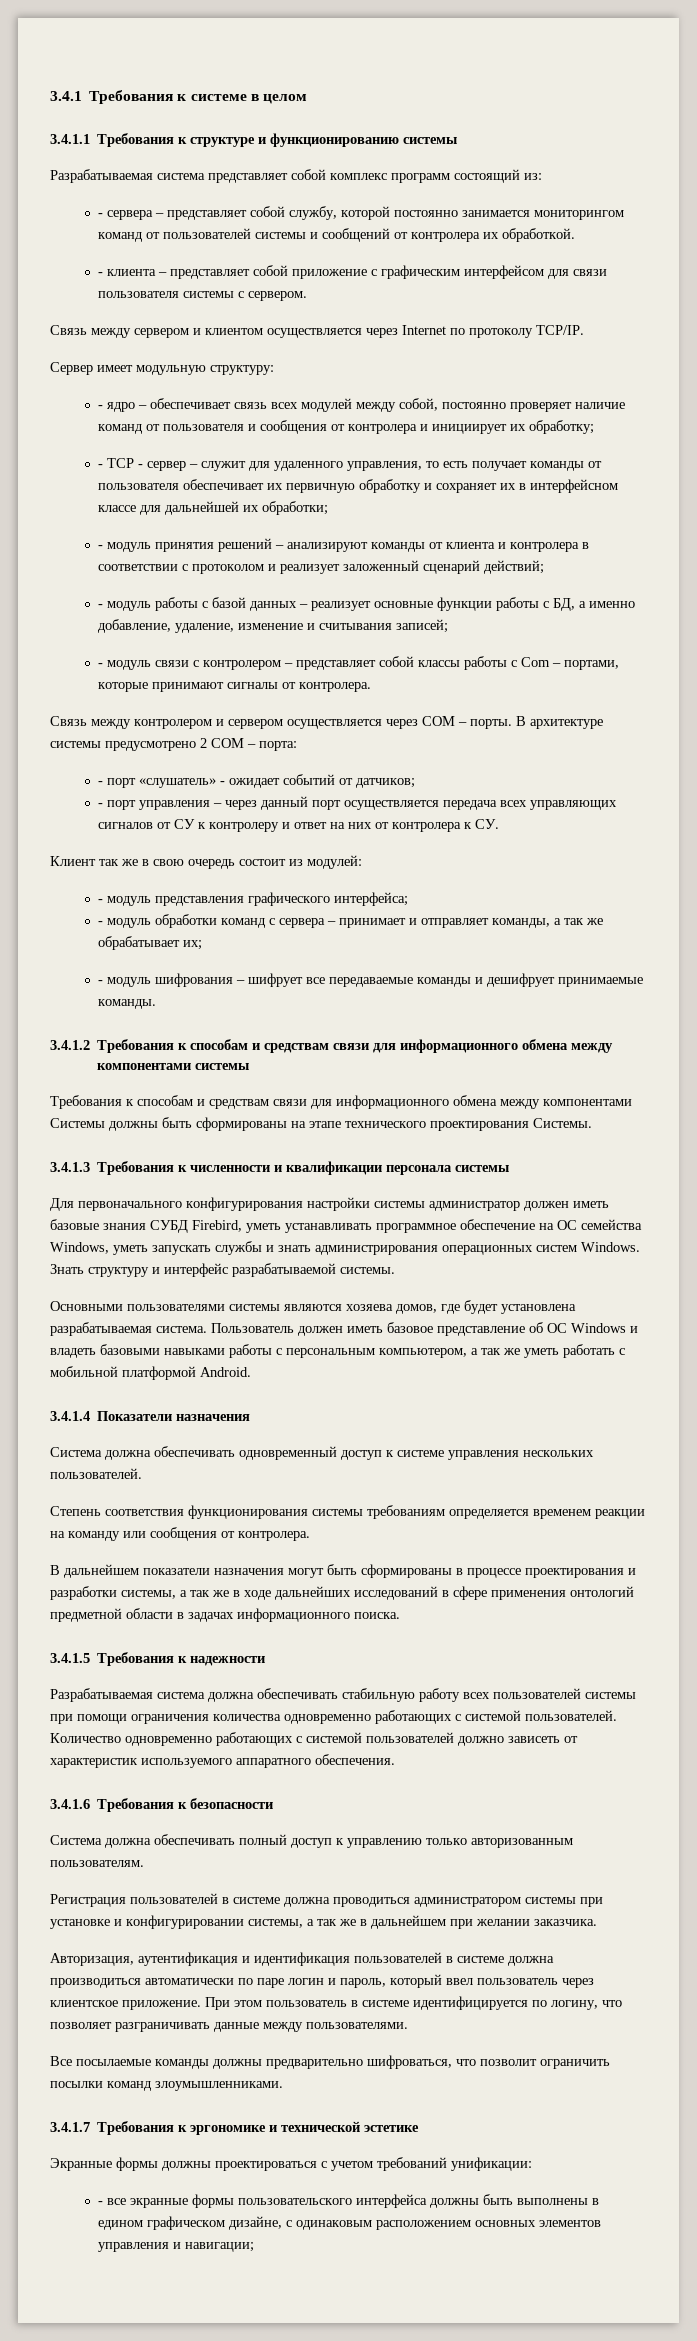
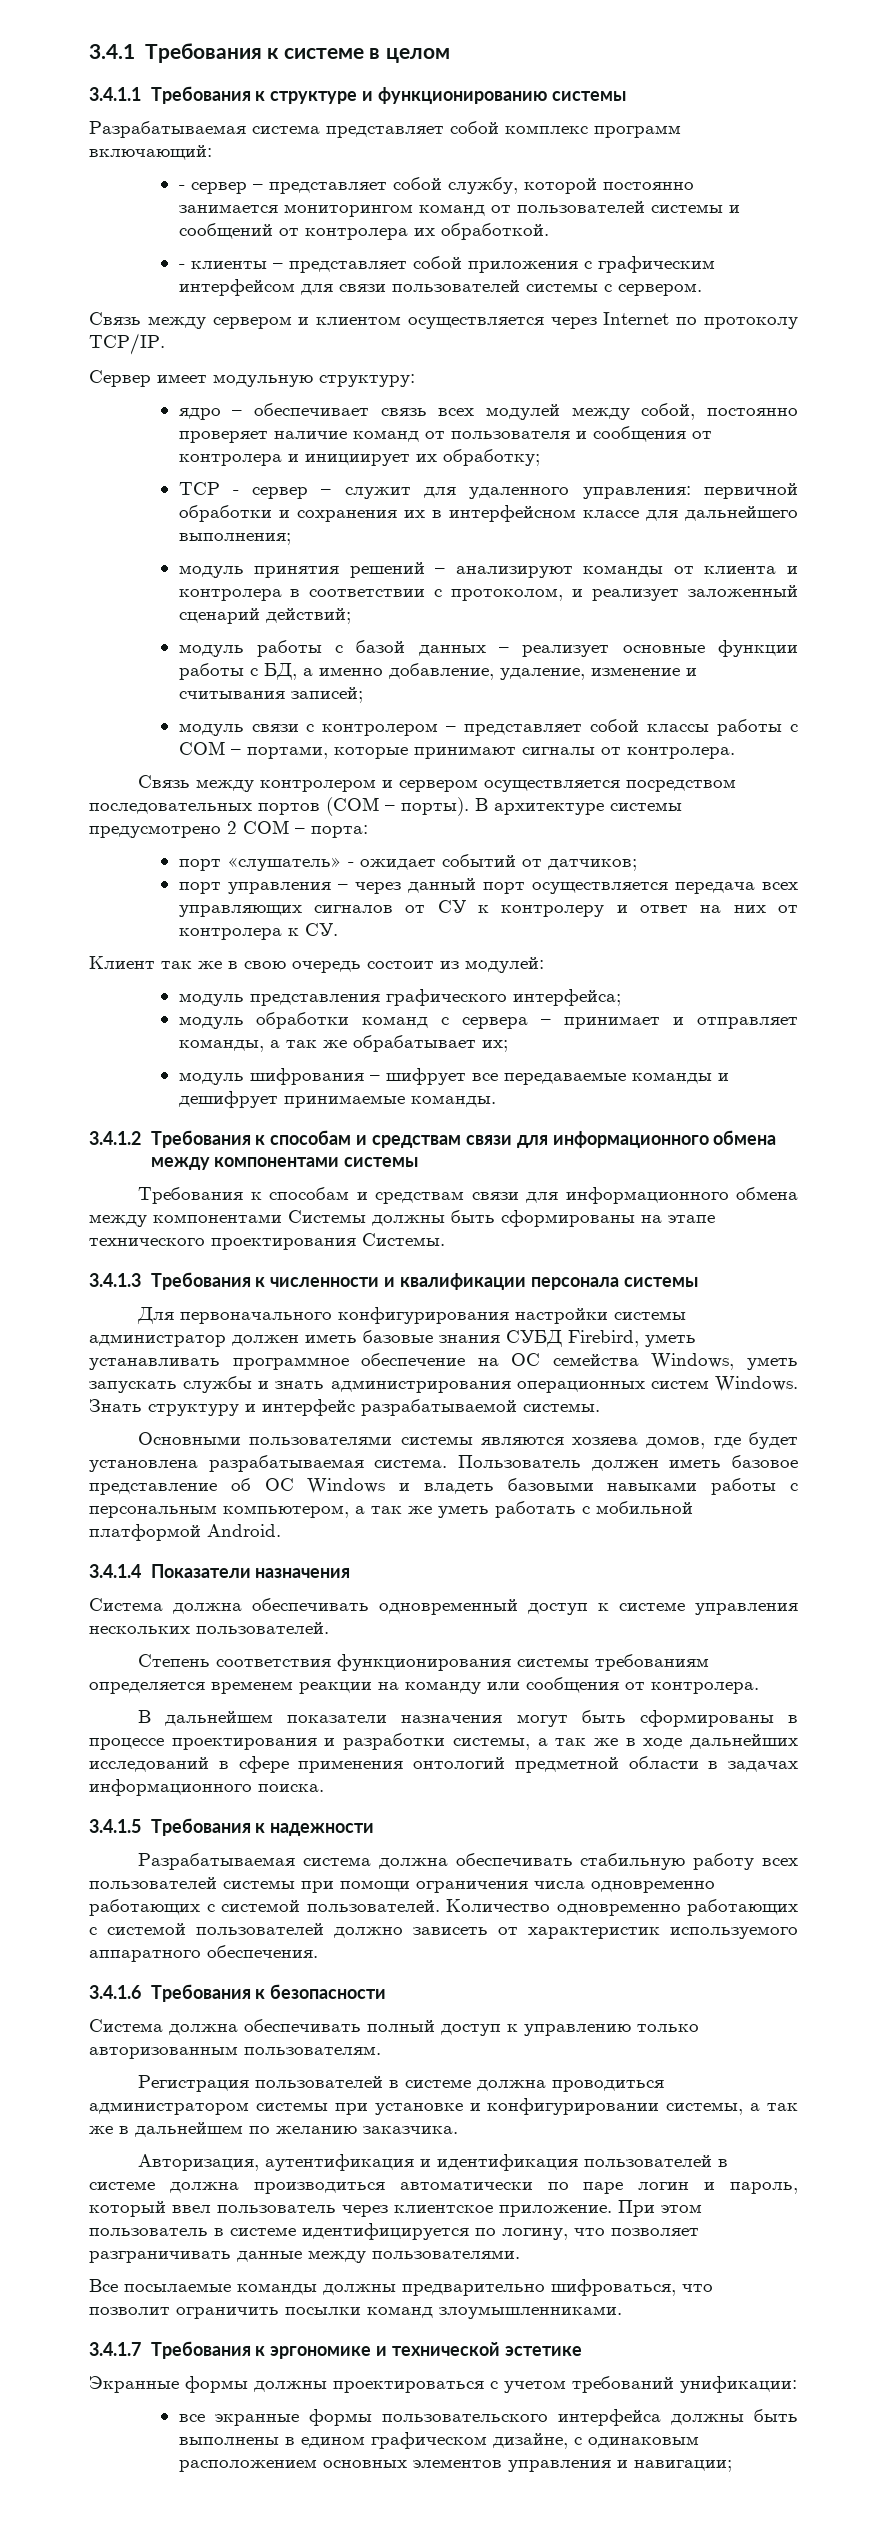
- Разрабатываемая система представляет собой комплекс программ состоящий из:
- - сервера – представляет собой службу, которой постоянно занимается мониторингом команд от пользователей системы и сообщений от контролера их обработкой.
+ Разрабатываемая система представляет собой комплекс программ включающий:
+ - сервер – представляет собой службу, которой постоянно занимается мониторингом команд от пользователей системы и сообщений от контролера их обработкой.
- - клиента – представляет собой приложение с графическим интерфейсом для связи пользователя системы с сервером.
+ - клиенты – представляет собой приложения с графическим интерфейсом для связи пользователей системы с сервером.
- - ядро – обеспечивает связь всех модулей между собой, постоянно проверяет наличие команд от пользователя и сообщения от контролера и инициирует их обработку;
+ ядро – обеспечивает связь всех модулей между собой, постоянно проверяет наличие команд от пользователя и сообщения от контролера и инициирует их обработку;
- - TCP - сервер – служит для удаленного управления, то есть получает команды от пользователя обеспечивает их первичную обработку и сохраняет их в интерфейсном классе для дальнейшей их обработки;
- - модуль принятия решений – анализируют команды от клиента и контролера в соответствии с протоколом и реализует заложенный сценарий действий;
+ TCP - сервер – служит для удаленного управления: первичной обработки и сохранения их в интерфейсном классе для дальнейшего выполнения;
+ модуль принятия решений – анализируют команды от клиента и контролера в соответствии с протоколом, и реализует заложенный сценарий действий;
- - модуль работы с базой данных – реализует основные функции работы с БД, а именно добавление, удаление, изменение и считывания записей;
+ модуль работы с базой данных – реализует основные функции работы с БД, а именно добавление, удаление, изменение и считывания записей;
- - модуль связи с контролером – представляет собой классы работы с Com – портами, которые принимают сигналы от контролера.
+ модуль связи с контролером – представляет собой классы работы с COM – портами, которые принимают сигналы от контролера.
- Связь между контролером и сервером осуществляется через COM – порты.
+ Связь между контролером и сервером осуществляется посредством последовательных портов (COM – порты).
- - порт «слушатель» - ожидает событий от датчиков;
+ порт «слушатель» - ожидает событий от датчиков;
- - порт управления – через данный порт осуществляется передача всех управляющих сигналов от СУ к контролеру и ответ на них от контролера к СУ.
+ порт управления – через данный порт осуществляется передача всех управляющих сигналов от СУ к контролеру и ответ на них от контролера к СУ.
- - модуль представления графического интерфейса;
+ модуль представления графического интерфейса;
- - модуль обработки команд с сервера – принимает и отправляет команды, а так же обрабатывает их;
+ модуль обработки команд с сервера – принимает и отправляет команды, а так же обрабатывает их;
- - модуль шифрования – шифрует все передаваемые команды и дешифрует принимаемые команды.
+ модуль шифрования – шифрует все передаваемые команды и дешифрует принимаемые команды.
- Разрабатываемая система должна обеспечивать стабильную работу всех пользователей системы при помощи ограничения количества одновременно работающих с системой пользователей.
+ Разрабатываемая система должна обеспечивать стабильную работу всех пользователей системы при помощи ограничения числа одновременно работающих с системой пользователей.
- Регистрация пользователей в системе должна проводиться администратором системы при установке и конфигурировании системы, а так же в дальнейшем при желании заказчика.
+ Регистрация пользователей в системе должна проводиться администратором системы при установке и конфигурировании системы, а так же в дальнейшем по желанию заказчика.
- - все экранные формы пользовательского интерфейса должны быть выполнены в едином графическом дизайне, с одинаковым расположением основных элементов управления и навигации;
+ все экранные формы пользовательского интерфейса должны быть выполнены в едином графическом дизайне, с одинаковым расположением основных элементов управления и навигации;

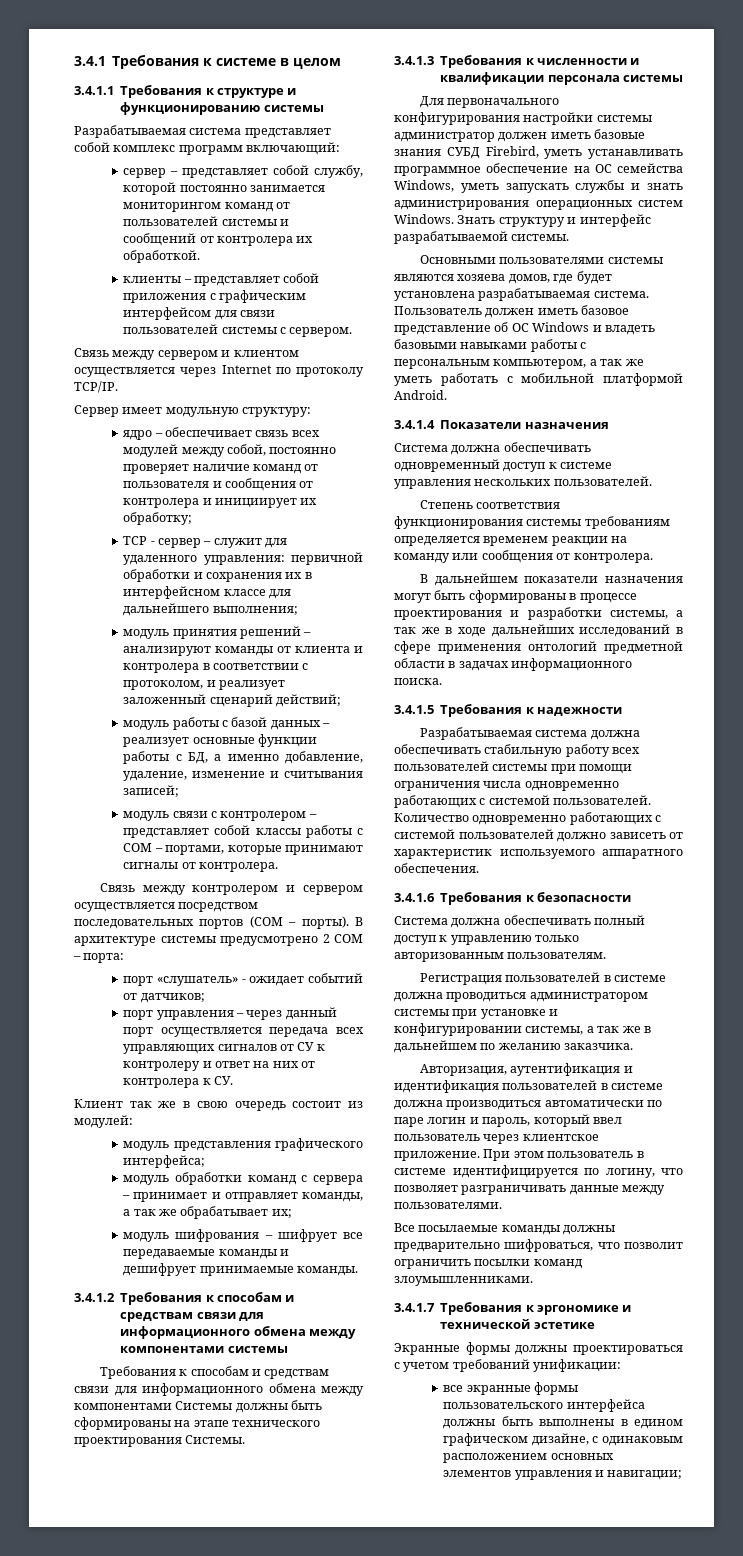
- - сервер – представляет собой службу, которой постоянно занимается мониторингом команд от пользователей системы и сообщений от контролера их обработкой.
+ сервер – представляет собой службу, которой постоянно занимается мониторингом команд от пользователей системы и сообщений от контролера их обработкой.
- - клиенты – представляет собой приложения с графическим интерфейсом для связи пользователей системы с сервером.
+ клиенты – представляет собой приложения с графическим интерфейсом для связи пользователей системы с сервером.

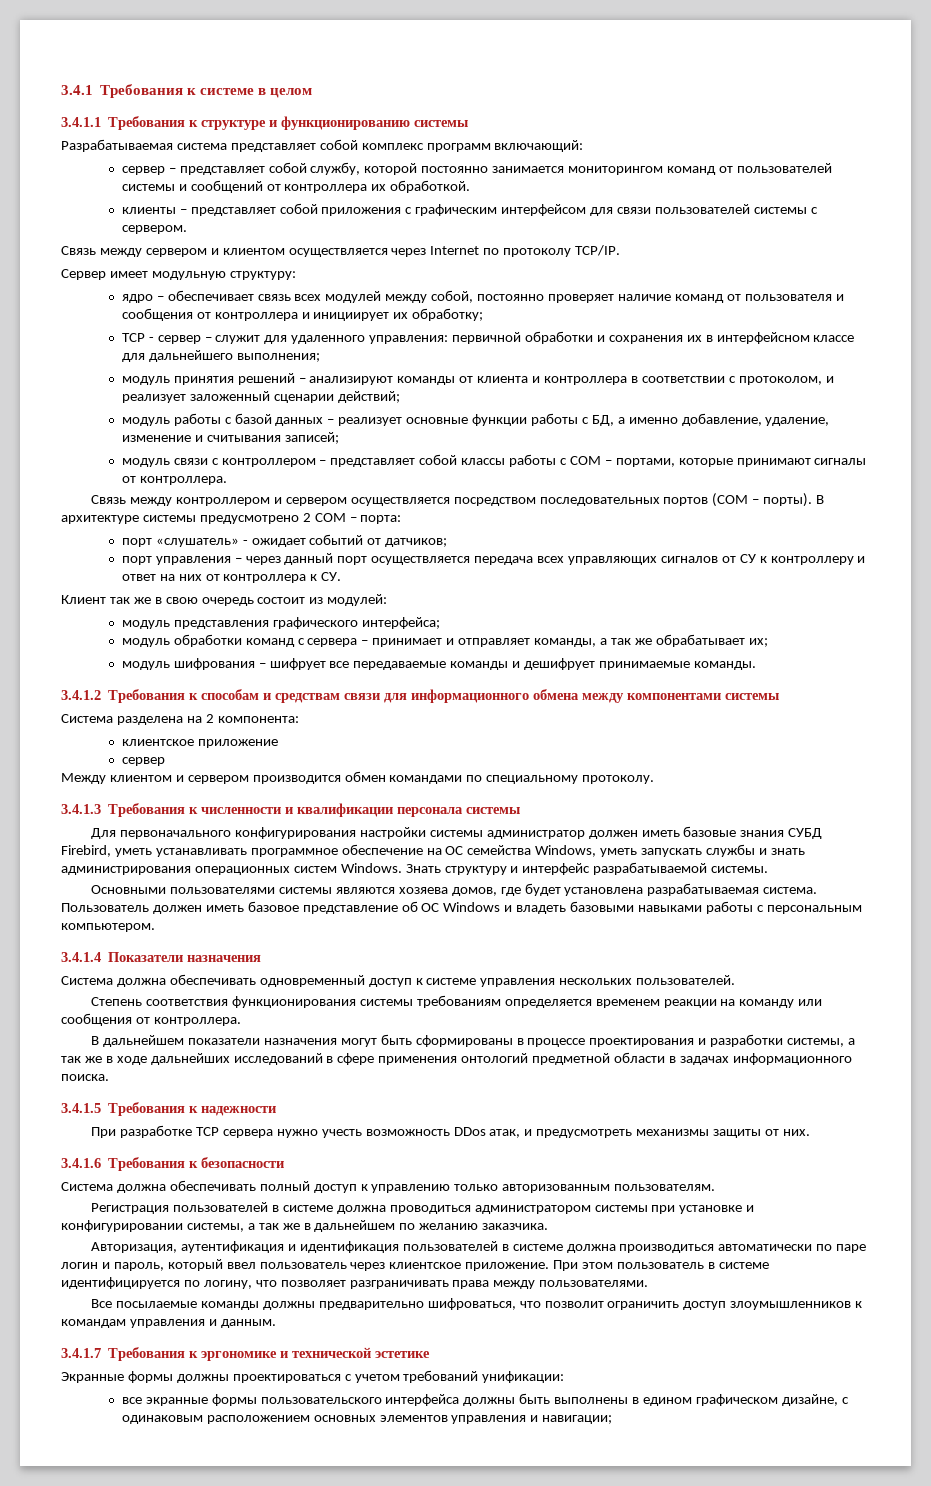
- сервер – представляет собой службу, которой постоянно занимается мониторингом команд от пользователей системы и сообщений от контролера их обработкой.
+ сервер – представляет собой службу, которой постоянно занимается мониторингом команд от пользователей системы и сообщений от контроллера их обработкой.
- ядро – обеспечивает связь всех модулей между собой, постоянно проверяет наличие команд от пользователя и сообщения от контролера и инициирует их обработку;
+ ядро – обеспечивает связь всех модулей между собой, постоянно проверяет наличие команд от пользователя и сообщения от контроллера и инициирует их обработку;
- модуль принятия решений – анализируют команды от клиента и контролера в соответствии с протоколом, и реализует заложенный сценарий действий;
+ модуль принятия решений – анализируют команды от клиента и контроллера в соответствии с протоколом, и реализует заложенный сценарии действий;
- модуль связи с контролером – представляет собой классы работы с COM – портами, которые принимают сигналы от контролера.
- Связь между контролером и сервером осуществляется посредством последовательных портов (COM – порты).
+ модуль связи с контроллером – представляет собой классы работы с COM – портами, которые принимают сигналы от контроллера.
+ Связь между контроллером и сервером осуществляется посредством последовательных портов (COM – порты).
- порт управления – через данный порт осуществляется передача всех управляющих сигналов от СУ к контролеру и ответ на них от контролера к СУ.
+ порт управления – через данный порт осуществляется передача всех управляющих сигналов от СУ к контроллеру и ответ на них от контроллера к СУ.
- Требования к способам и средствам связи для информационного обмена между компонентами Системы должны быть сформированы на этапе технического проектирования Системы.
+ Система разделена на 2 компонента:
+ клиентское приложение
+ сервер
+ Между клиентом и сервером производится обмен командами по специальному протоколу.
- Пользователь должен иметь базовое представление об ОС Windows и владеть базовыми навыками работы с персональным компьютером, а так же уметь работать с мобильной платформой Android.
+ Пользователь должен иметь базовое представление об ОС Windows и владеть базовыми навыками работы с персональным компьютером.
- Степень соответствия функционирования системы требованиям определяется временем реакции на команду или сообщения от контролера.
+ Степень соответствия функционирования системы требованиям определяется временем реакции на команду или сообщения от контроллера.
- Разрабатываемая система должна обеспечивать стабильную работу всех пользователей системы при помощи ограничения числа одновременно работающих с системой пользователей. Количество одновременно работающих с системой пользователей должно зависеть от характеристик используемого аппаратного обеспечения.
+ При разработке TCP сервера нужно учесть возможность DDos атак, и предусмотреть механизмы защиты от них.
- При этом пользователь в системе идентифицируется по логину, что позволяет разграничивать данные между пользователями.
+ При этом пользователь в системе идентифицируется по логину, что позволяет разграничивать права между пользователями.
- Все посылаемые команды должны предварительно шифроваться, что позволит ограничить посылки команд злоумышленниками.
+ Все посылаемые команды должны предварительно шифроваться, что позволит ограничить доступ злоумышленников к командам управления и данным.

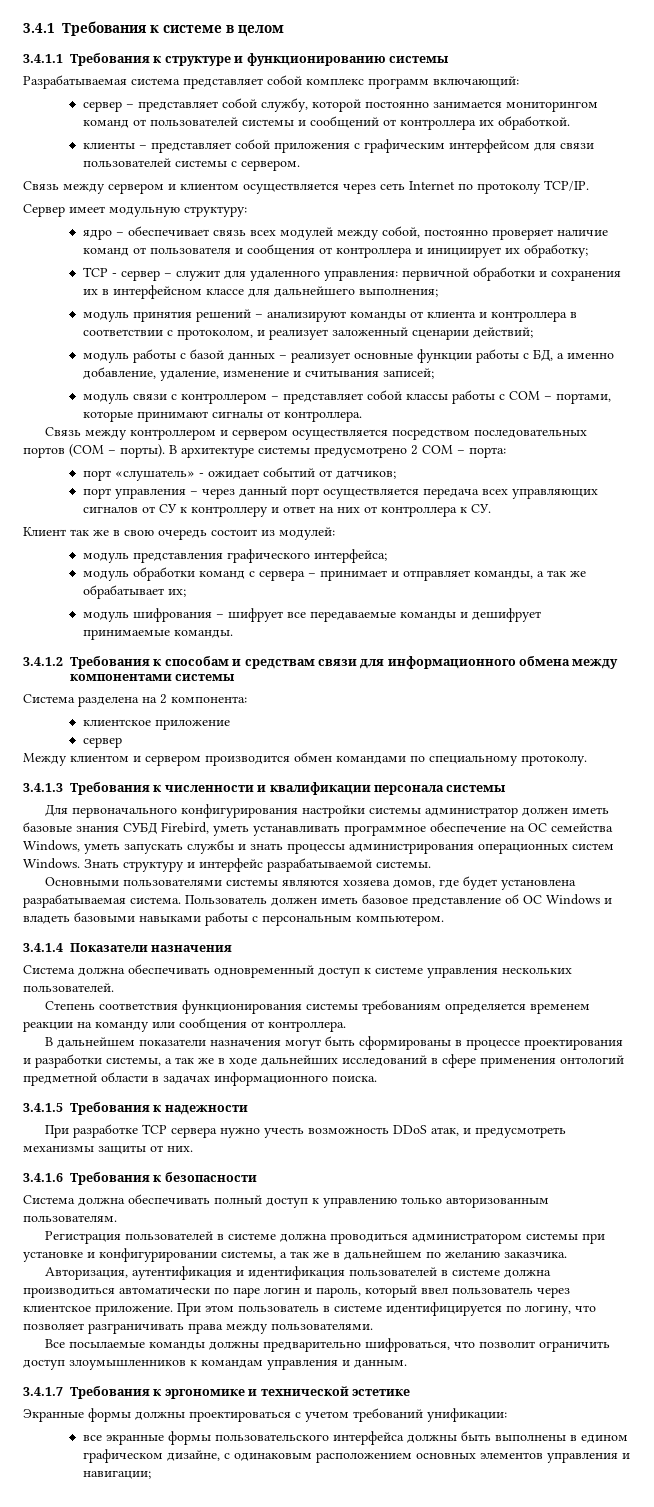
- Связь между сервером и клиентом осуществляется через Internet по протоколу TCP/IP.
+ Связь между сервером и клиентом осуществляется через сеть Internet по протоколу TCP/IP.
- Для первоначального конфигурирования настройки системы администратор должен иметь базовые знания СУБД Firebird, уметь устанавливать программное обеспечение на ОС семейства Windows, уметь запускать службы и знать администрирования операционных систем Windows.
+ Для первоначального конфигурирования настройки системы администратор должен иметь базовые знания СУБД Firebird, уметь устанавливать программное обеспечение на ОС семейства Windows, уметь запускать службы и знать процессы администрирования операционных систем Windows.
- При разработке TCP сервера нужно учесть возможность DDos атак, и предусмотреть механизмы защиты от них.
+ При разработке TCP сервера нужно учесть возможность DDoS атак, и предусмотреть механизмы защиты от них.

